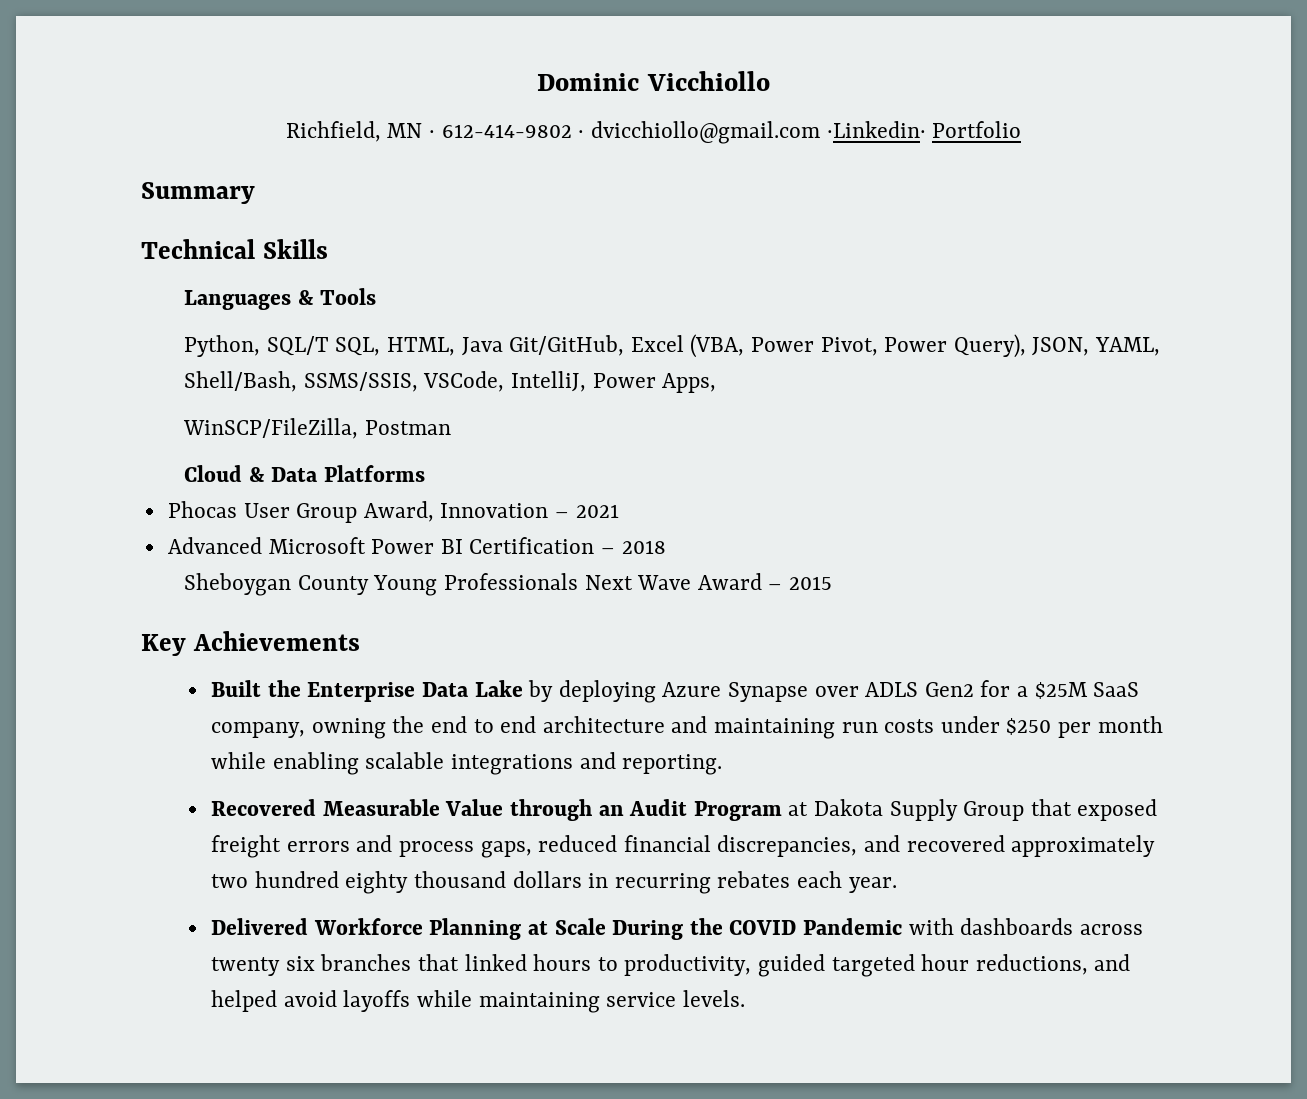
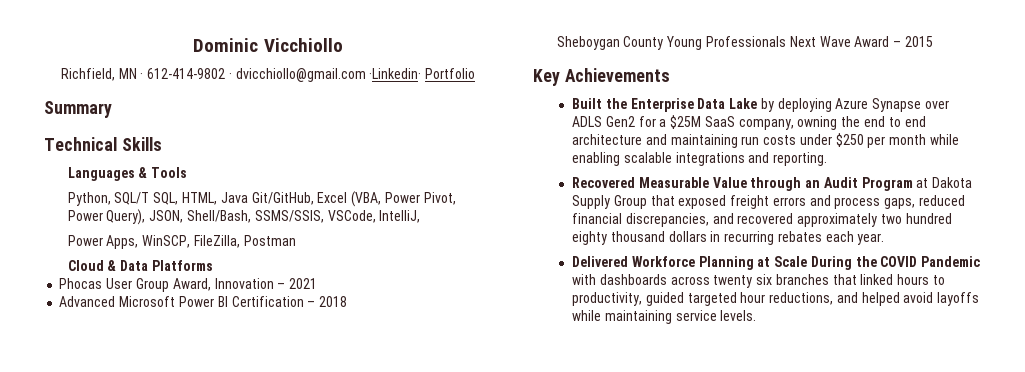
- Python, SQL/T SQL, HTML, Java Git/GitHub, Excel (VBA, Power Pivot, Power Query), JSON, YAML, Shell/Bash, SSMS/SSIS, VSCode, IntelliJ, Power Apps,
- WinSCP/FileZilla, Postman
+ Python, SQL/T SQL, HTML, Java Git/GitHub, Excel (VBA, Power Pivot, Power Query), JSON, Shell/Bash, SSMS/SSIS, VSCode, IntelliJ,
+ Power Apps, WinSCP, FileZilla, Postman

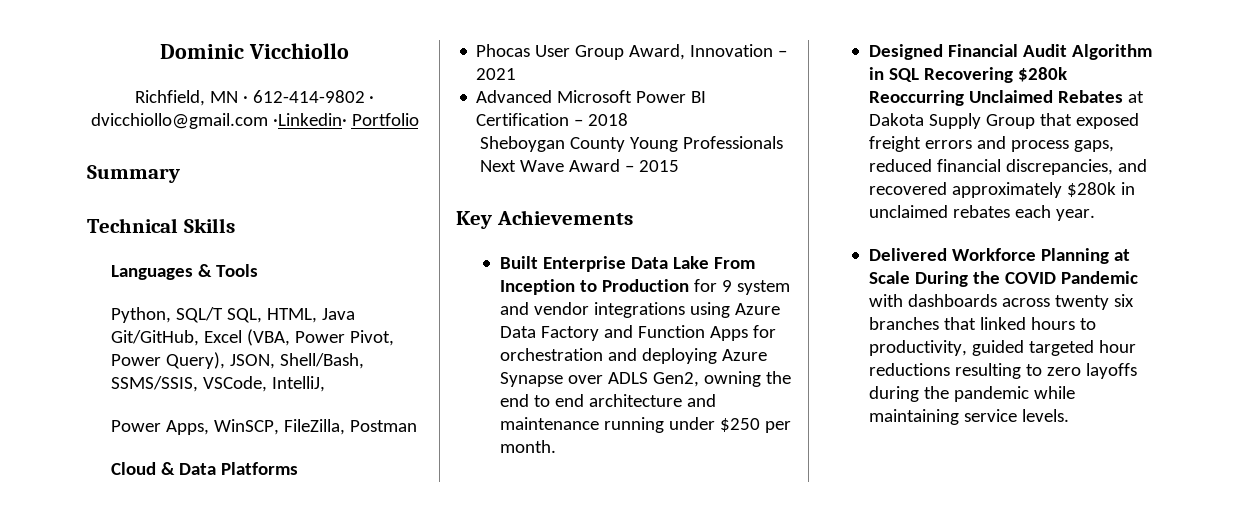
- Built the Enterprise Data Lake by deploying Azure Synapse over ADLS Gen2 for a $25M SaaS company, owning the end to end architecture and maintaining run costs under $250 per month while enabling scalable integrations and reporting.
- Recovered Measurable Value through an Audit Program at Dakota Supply Group that exposed freight errors and process gaps, reduced financial discrepancies, and recovered approximately two hundred eighty thousand dollars in recurring rebates each year.
+ Built Enterprise Data Lake From Inception to Production for 9 system and vendor integrations using Azure Data Factory and Function Apps for orchestration and deploying Azure Synapse over ADLS Gen2, owning the end to end architecture and maintenance running under $250 per month.
+ Designed Financial Audit Algorithm in SQL Recovering $280k Reoccurring Unclaimed Rebates at Dakota Supply Group that exposed freight errors and process gaps, reduced financial discrepancies, and recovered approximately $280k in unclaimed rebates each year.
- Delivered Workforce Planning at Scale During the COVID Pandemic with dashboards across twenty six branches that linked hours to productivity, guided targeted hour reductions, and helped avoid layoffs while maintaining service levels.
+ Delivered Workforce Planning at Scale During the COVID Pandemic with dashboards across twenty six branches that linked hours to productivity, guided targeted hour reductions resulting to zero layoffs during the pandemic while maintaining service levels.

